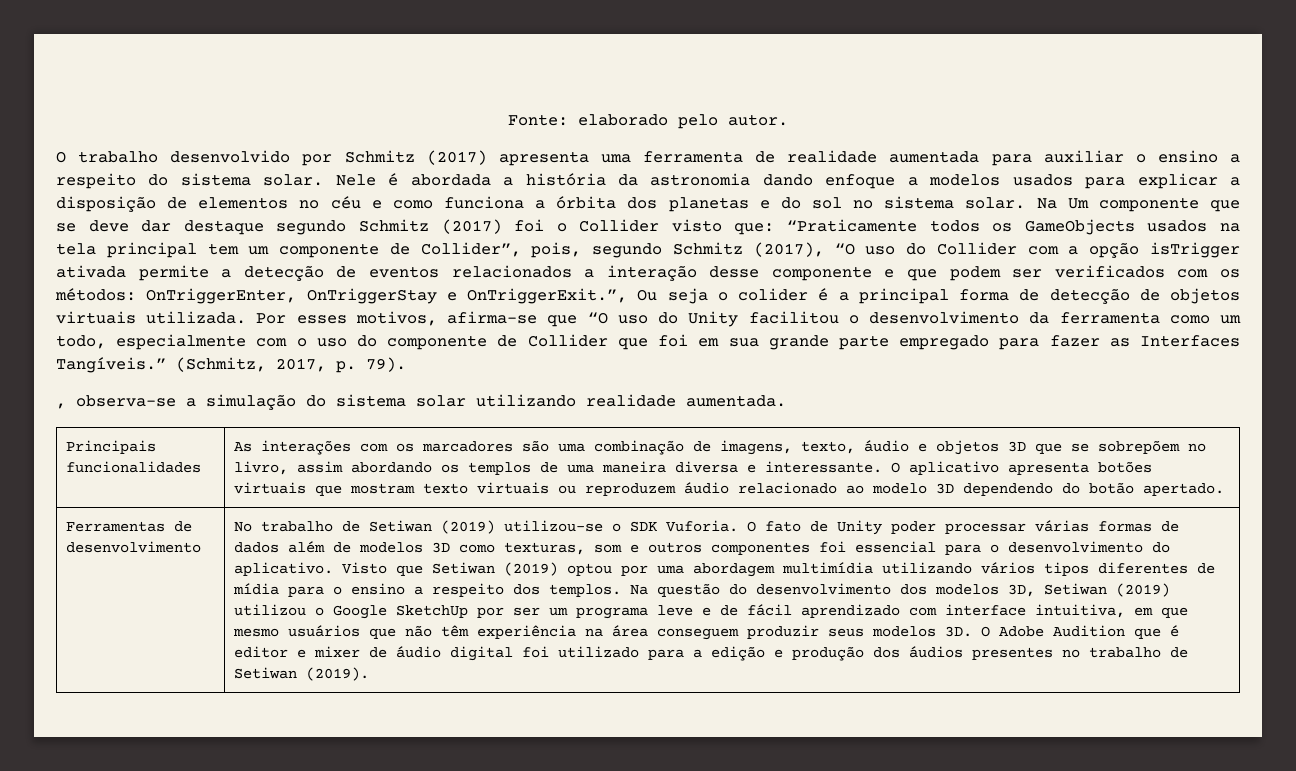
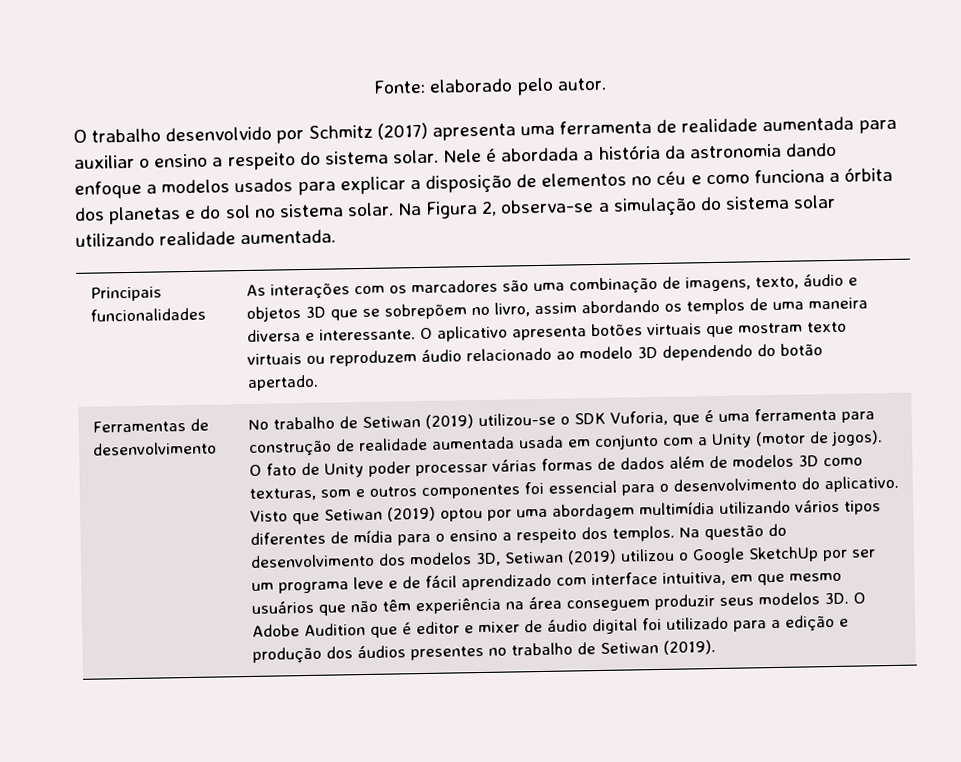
- Na Um componente que se deve dar destaque segundo Schmitz (2017) foi o Collider visto que: “Praticamente todos os GameObjects usados na tela principal tem um componente de Collider”, pois, segundo Schmitz (2017), “O uso do Collider com a opção isTrigger ativada permite a detecção de eventos relacionados a interação desse componente e que podem ser verificados com os métodos: OnTriggerEnter, OnTriggerStay e OnTriggerExit.”, Ou seja o colider é a principal forma de detecção de objetos virtuais utilizada. Por esses motivos, afirma-se que “O uso do Unity facilitou o desenvolvimento da ferramenta como um todo, especialmente com o uso do componente de Collider que foi em sua grande parte empregado para fazer as Interfaces Tangíveis.” (Schmitz, 2017, p. 79).
- , observa-se a simulação do sistema solar utilizando realidade aumentada.
+ Na Figura 2, observa-se a simulação do sistema solar utilizando realidade aumentada.
- No trabalho de Setiwan (2019) utilizou-se o SDK Vuforia.
+ No trabalho de Setiwan (2019) utilizou-se o SDK Vuforia, que é uma ferramenta para construção de realidade aumentada usada em conjunto com a Unity (motor de jogos).

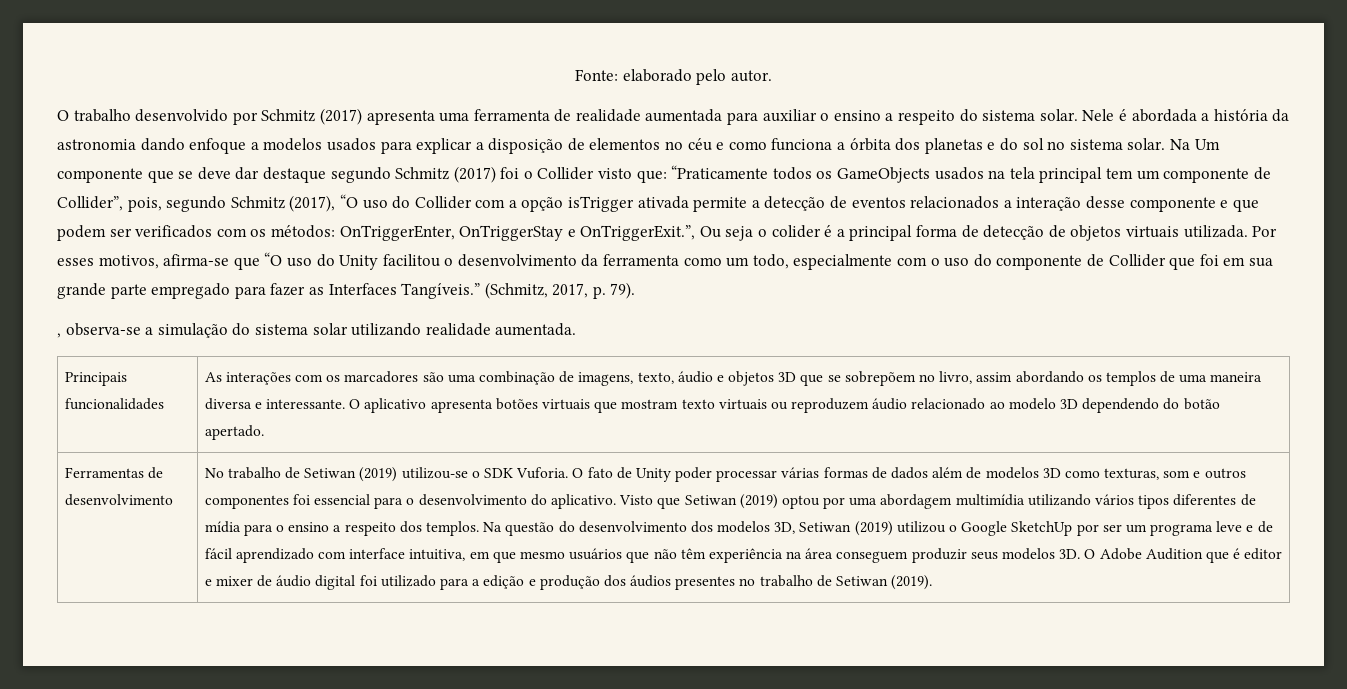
- Na Figura 2, observa-se a simulação do sistema solar utilizando realidade aumentada.
+ Na Um componente que se deve dar destaque segundo Schmitz (2017) foi o Collider visto que: “Praticamente todos os GameObjects usados na tela principal tem um componente de Collider”, pois, segundo Schmitz (2017), “O uso do Collider com a opção isTrigger ativada permite a detecção de eventos relacionados a interação desse componente e que podem ser verificados com os métodos: OnTriggerEnter, OnTriggerStay e OnTriggerExit.”, Ou seja o colider é a principal forma de detecção de objetos virtuais utilizada. Por esses motivos, afirma-se que “O uso do Unity facilitou o desenvolvimento da ferramenta como um todo, especialmente com o uso do componente de Collider que foi em sua grande parte empregado para fazer as Interfaces Tangíveis.” (Schmitz, 2017, p. 79).
+ , observa-se a simulação do sistema solar utilizando realidade aumentada.
- No trabalho de Setiwan (2019) utilizou-se o SDK Vuforia, que é uma ferramenta para construção de realidade aumentada usada em conjunto com a Unity (motor de jogos).
+ No trabalho de Setiwan (2019) utilizou-se o SDK Vuforia.

